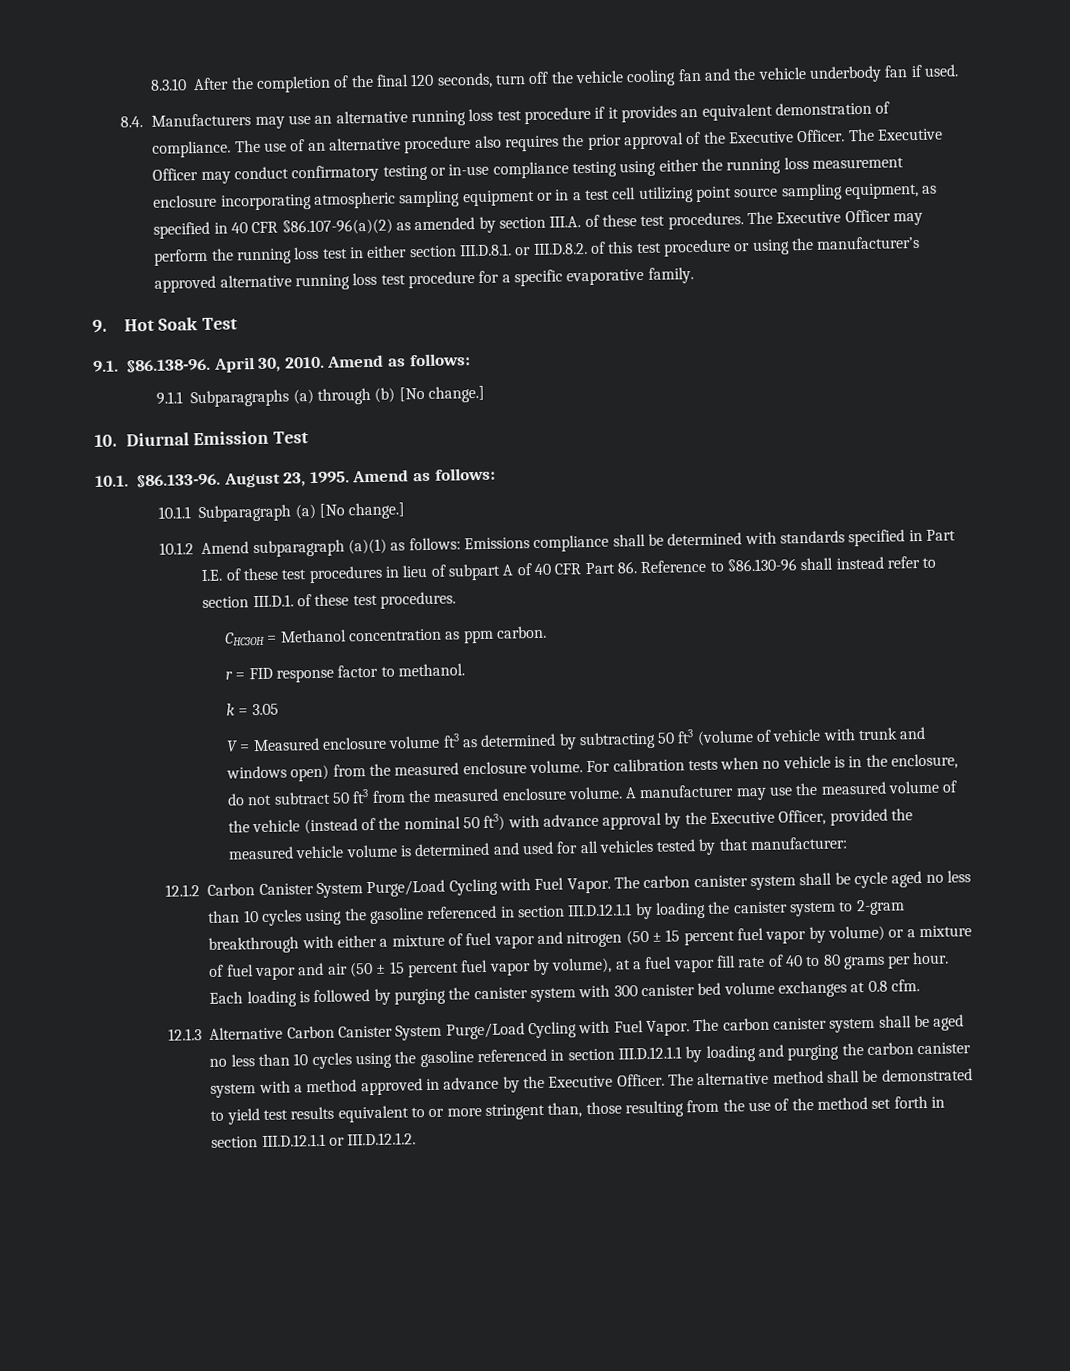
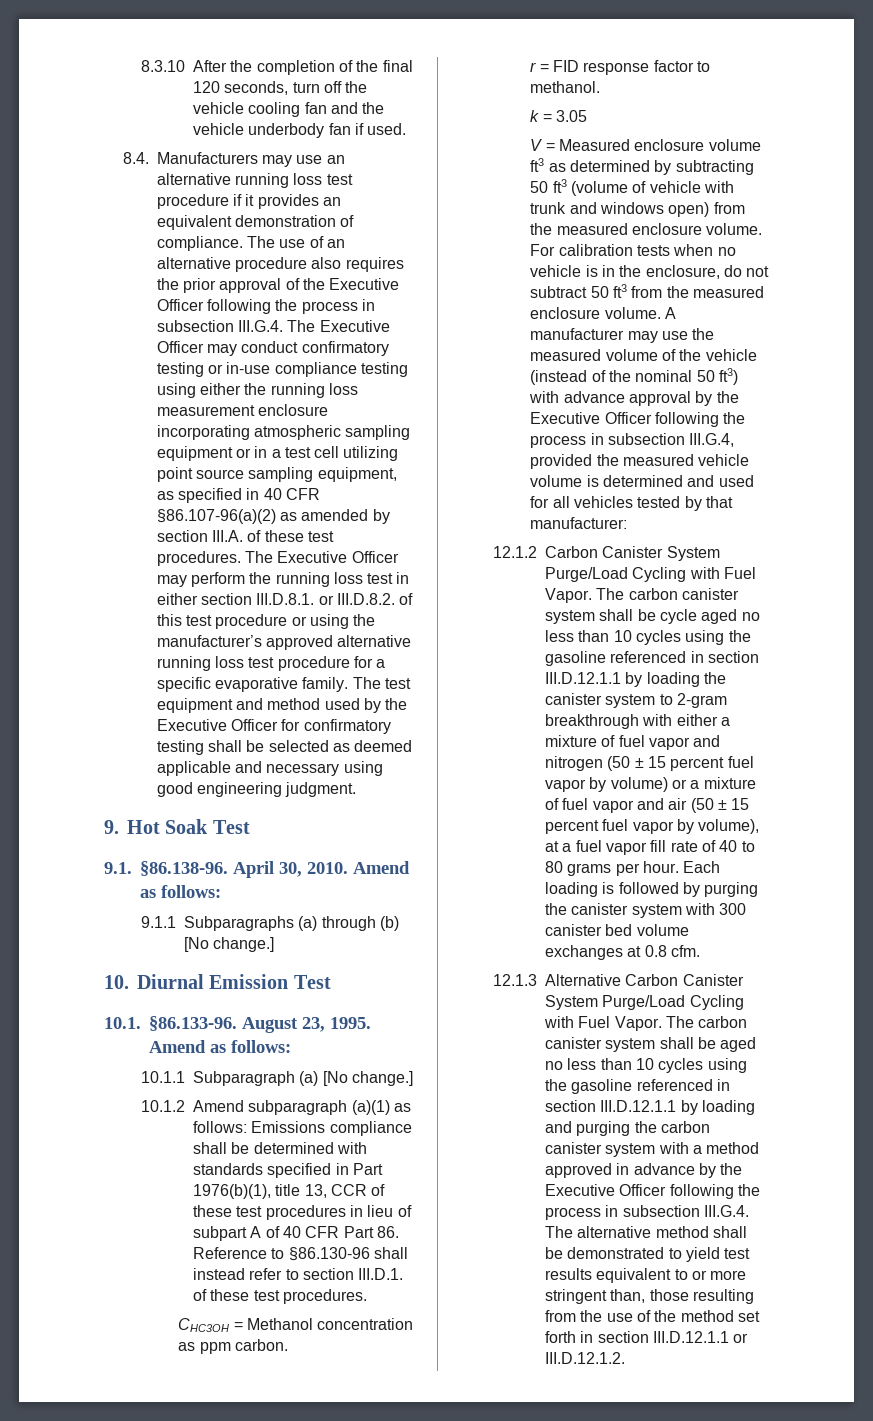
- The use of an alternative procedure also requires the prior approval of the Executive Officer. The Executive Officer may conduct confirmatory testing or in-use compliance testing using either the running loss measurement enclosure incorporating atmospheric sampling equipment or in a test cell utilizing point source sampling equipment, as specified in 40 CFR §86.107-96(a)(2) as amended by section III.A. of these test procedures.
+ The use of an alternative procedure also requires the prior approval of the Executive Officer following the process in subsection III.G.4. The Executive Officer may conduct confirmatory testing or in-use compliance testing using either the running loss measurement enclosure incorporating atmospheric sampling equipment or in a test cell utilizing point source sampling equipment, as specified in 40 CFR §86.107-96(a)(2) as amended by section III.A. of these test procedures.
+ The test equipment and method used by the Executive Officer for confirmatory testing shall be selected as deemed applicable and necessary using good engineering judgment.
- 10.1.2 Amend subparagraph (a)(1) as follows: Emissions compliance shall be determined with standards specified in Part I.E. of these test procedures in lieu of subpart A of 40 CFR Part 86. Reference to §86.130-96 shall instead refer to section III.D.1. of these test procedures.
+ 10.1.2 Amend subparagraph (a)(1) as follows: Emissions compliance shall be determined with standards specified in Part 1976(b)(1), title 13, CCR of these test procedures in lieu of subpart A of 40 CFR Part 86. Reference to §86.130-96 shall instead refer to section III.D.1. of these test procedures.
- A manufacturer may use the measured volume of the vehicle (instead of the nominal 50 ft3) with advance approval by the Executive Officer, provided the measured vehicle volume is determined and used for all vehicles tested by that manufacturer:
+ A manufacturer may use the measured volume of the vehicle (instead of the nominal 50 ft3) with advance approval by the Executive Officer following the process in subsection III.G.4, provided the measured vehicle volume is determined and used for all vehicles tested by that manufacturer:
- The carbon canister system shall be aged no less than 10 cycles using the gasoline referenced in section III.D.12.1.1 by loading and purging the carbon canister system with a method approved in advance by the Executive Officer. The alternative method shall be demonstrated to yield test results equivalent to or more stringent than, those resulting from the use of the method set forth in section III.D.12.1.1 or III.D.12.1.2.
+ The carbon canister system shall be aged no less than 10 cycles using the gasoline referenced in section III.D.12.1.1 by loading and purging the carbon canister system with a method approved in advance by the Executive Officer following the process in subsection III.G.4. The alternative method shall be demonstrated to yield test results equivalent to or more stringent than, those resulting from the use of the method set forth in section III.D.12.1.1 or III.D.12.1.2.

